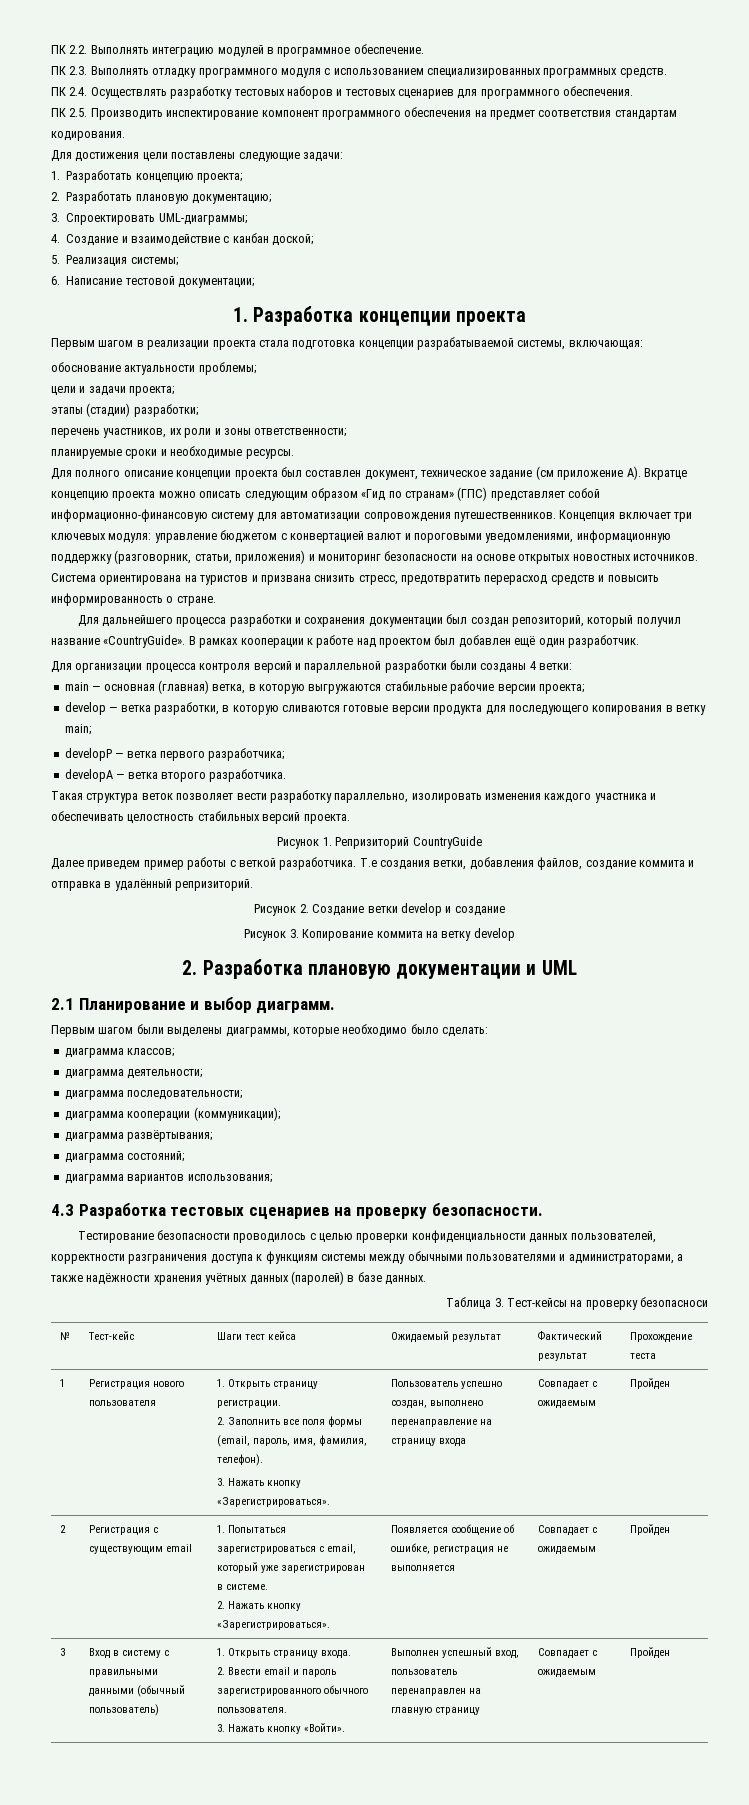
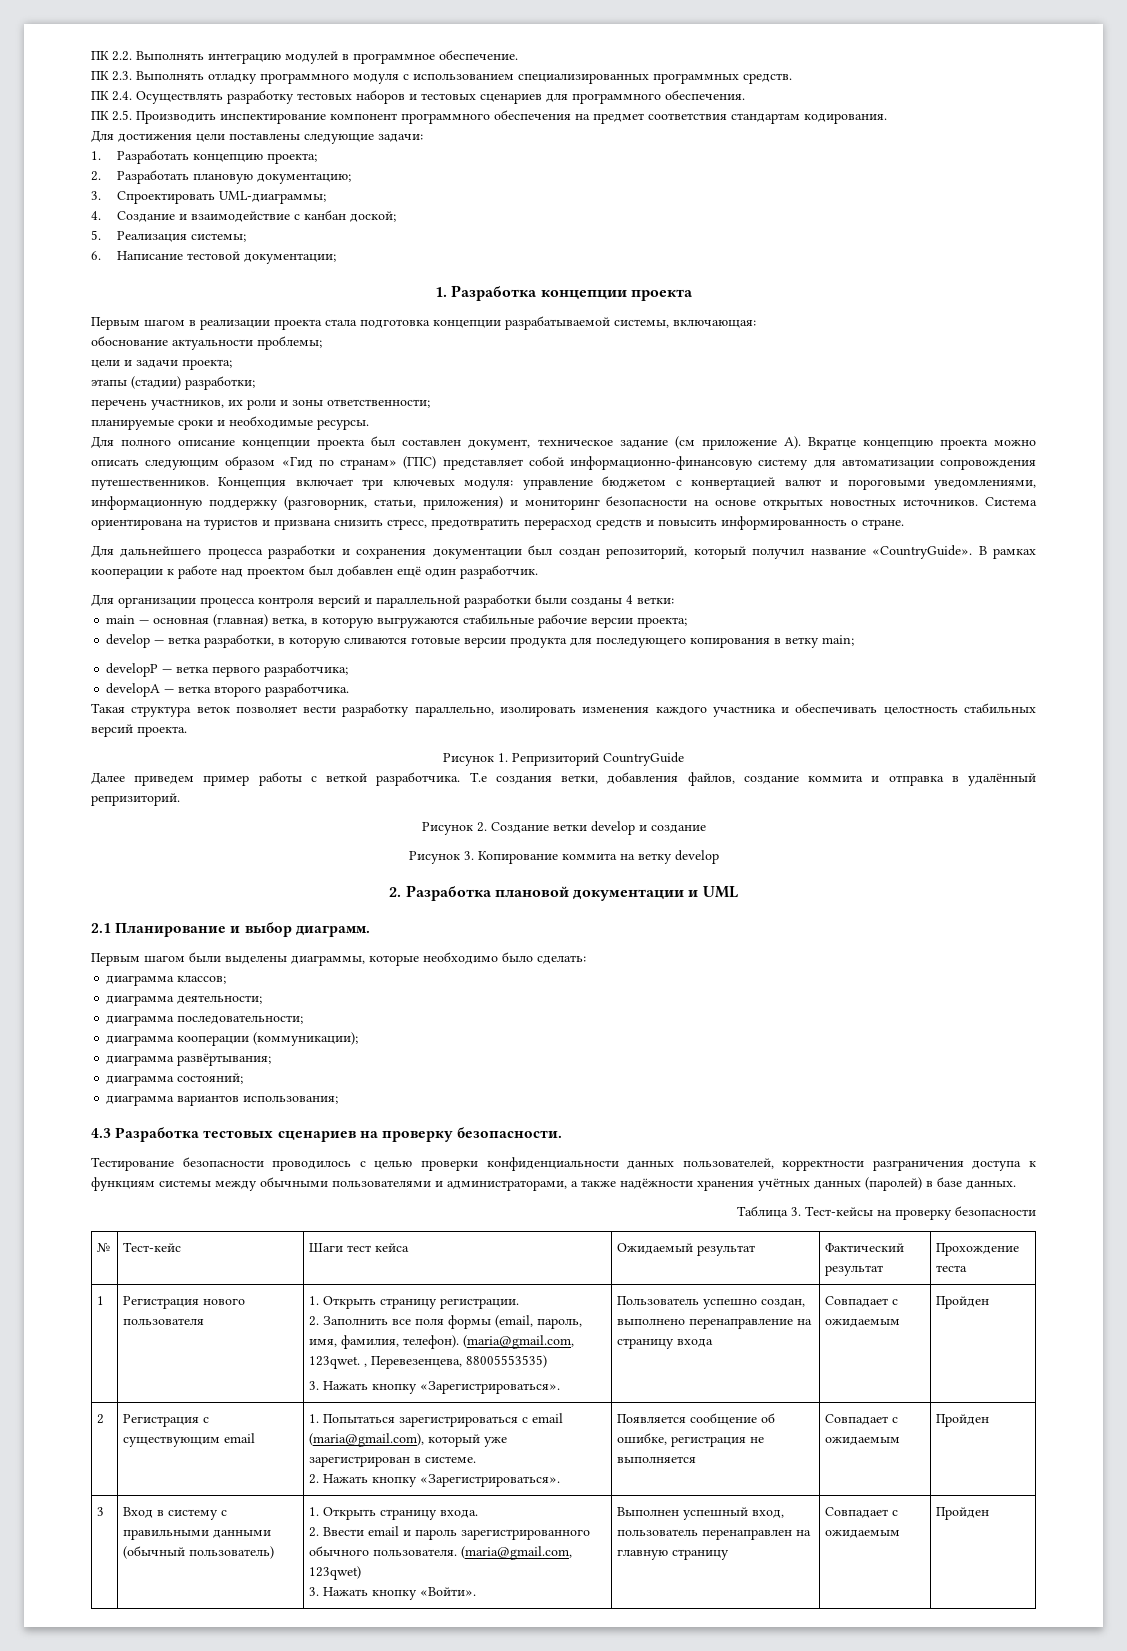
- 2. Разработка плановую документации и UML
+ 2. Разработка плановой документации и UML
- Таблица 3. Тест-кейсы на проверку безопасноси
+ Таблица 3. Тест-кейсы на проверку безопасности
  1 | Регистрация нового пользователя | 1. Открыть страницу регистрации.
- 2. Заполнить все поля формы (email, пароль, имя, фамилия, телефон).
+ 2. Заполнить все поля формы (email, пароль, имя, фамилия, телефон). (maria@gmail.com, 123qwet. , Перевезенцева, 88005553535)
- 2 | Регистрация с существующим email | 1. Попытаться зарегистрироваться с email, который уже зарегистрирован в системе.
+ 2 | Регистрация с существующим email | 1. Попытаться зарегистрироваться с email (maria@gmail.com), который уже зарегистрирован в системе.
  3 | Вход в систему с правильными данными (обычный пользователь) | 1. Открыть страницу входа.
- 2. Ввести email и пароль зарегистрированного обычного пользователя.
+ 2. Ввести email и пароль зарегистрированного обычного пользователя. (maria@gmail.com, 123qwet)

